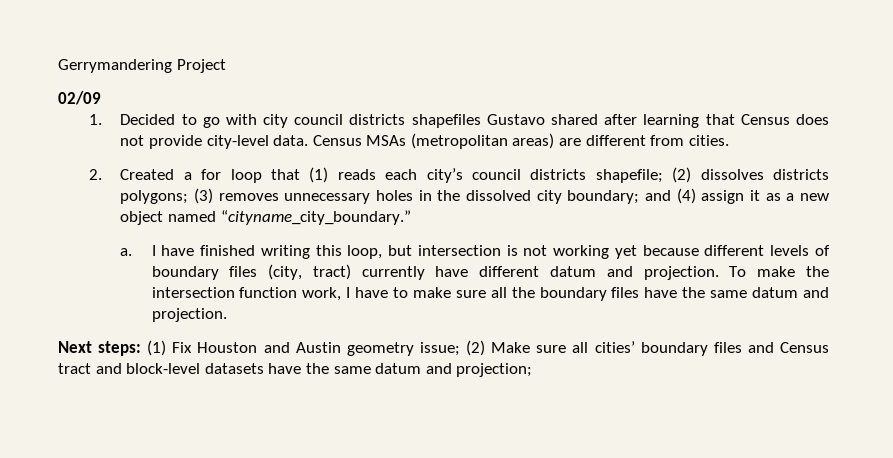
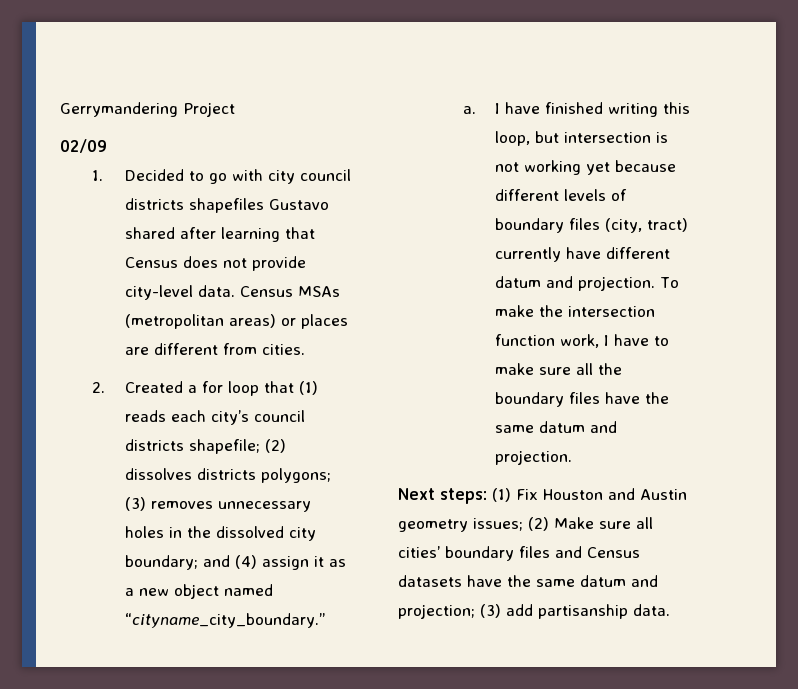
- Census MSAs (metropolitan areas) are different from cities.
+ Census MSAs (metropolitan areas) or places are different from cities.
- Next steps: (1) Fix Houston and Austin geometry issue; (2) Make sure all cities’ boundary files and Census tract and block-level datasets have the same datum and projection;
+ Next steps: (1) Fix Houston and Austin geometry issues; (2) Make sure all cities’ boundary files and Census datasets have the same datum and projection; (3) add partisanship data.

